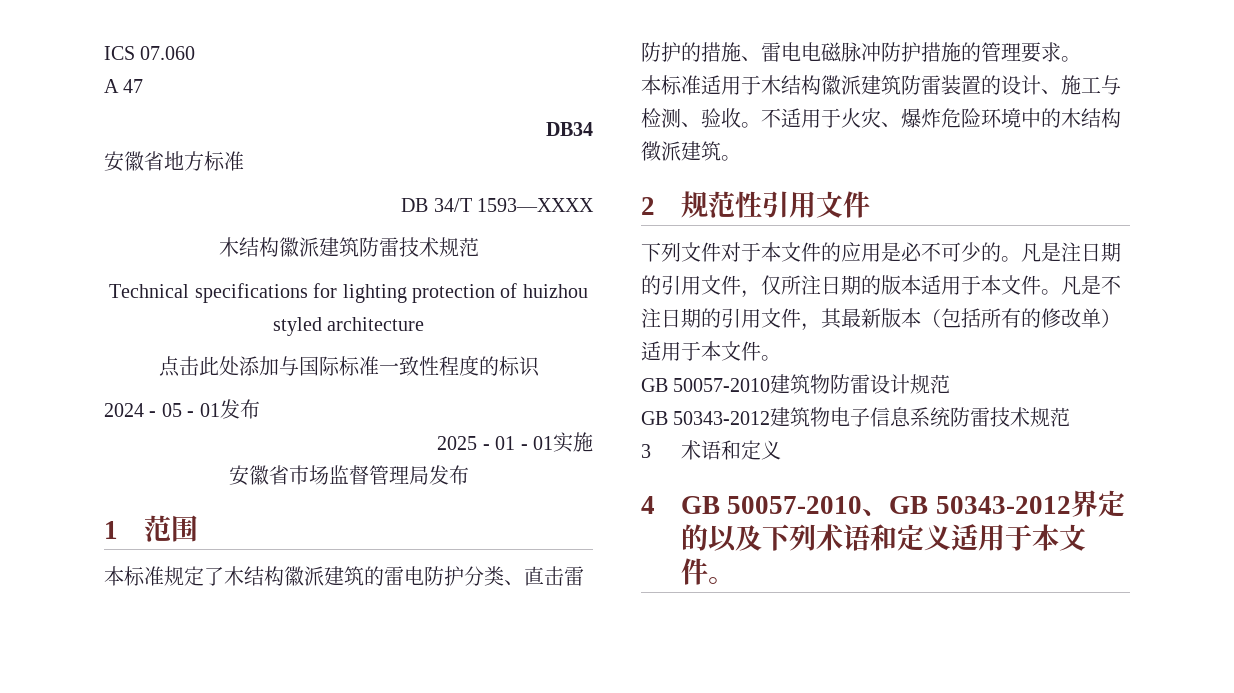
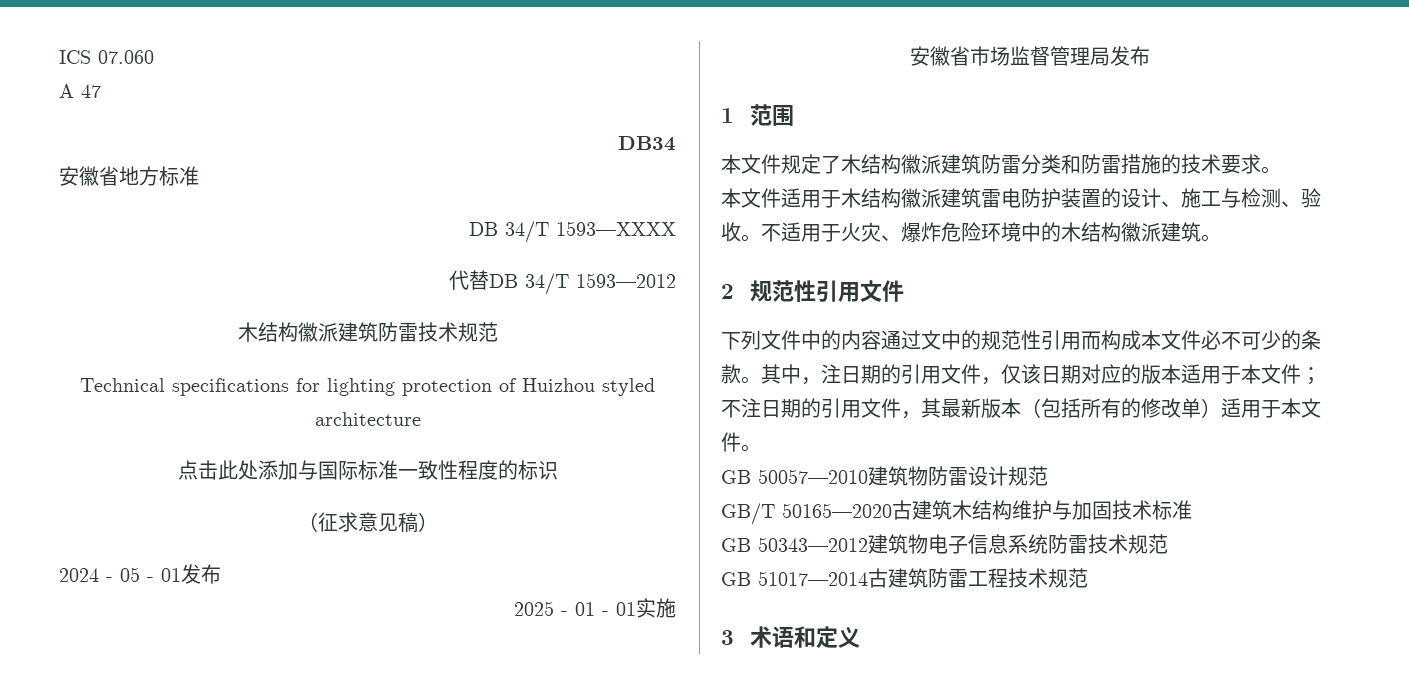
+ 代替DB 34/T 1593—2012
- Technical specifications for lighting protection of huizhou styled architecture
+ Technical specifications for lighting protection of Huizhou styled architecture
+ （征求意见稿）
- 本标准规定了木结构徽派建筑的雷电防护分类、直击雷防护的措施、雷电电磁脉冲防护措施的管理要求。
+ 本文件规定了木结构徽派建筑防雷分类和防雷措施的技术要求。
- 本标准适用于木结构徽派建筑防雷装置的设计、施工与检测、验收。
+ 本文件适用于木结构徽派建筑雷电防护装置的设计、施工与检测、验收。
- 不适用于火灾、爆炸危险环境中的木结构徵派建筑。
+ 不适用于火灾、爆炸危险环境中的木结构徽派建筑。
- 下列文件对于本文件的应用是必不可少的。凡是注日期的引用文件，仅所注日期的版本适用于本文件。凡是不注日期的引用文件，其最新版本（包括所有的修改单）适用于本文件。
+ 下列文件中的内容通过文中的规范性引用而构成本文件必不可少的条款。其中，注日期的引用文件，仅该日期对应的版本适用于本文件；不注日期的引用文件，其最新版本（包括所有的修改单）适用于本文件。
- GB 50057-2010建筑物防雷设计规范
+ GB 50057—2010建筑物防雷设计规范
- GB 50343-2012建筑物电子信息系统防雷技术规范
+ GB/T 50165—2020古建筑木结构维护与加固技术标准
+ GB 50343—2012建筑物电子信息系统防雷技术规范
+ GB 51017—2014古建筑防雷工程技术规范
  3术语和定义
- 4 GB 50057-2010、GB 50343-2012界定的以及下列术语和定义适用于本文件。

